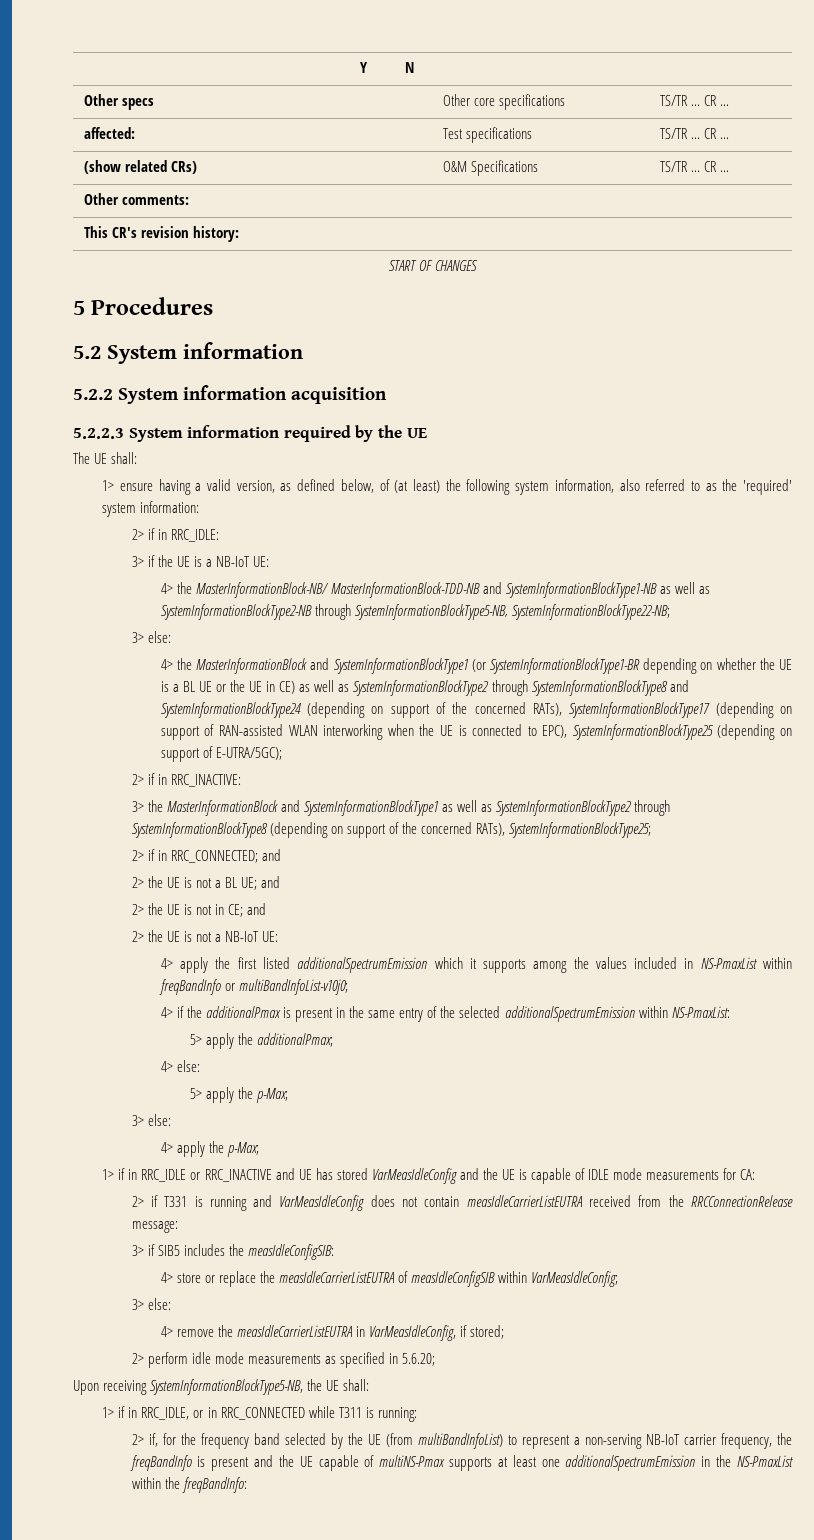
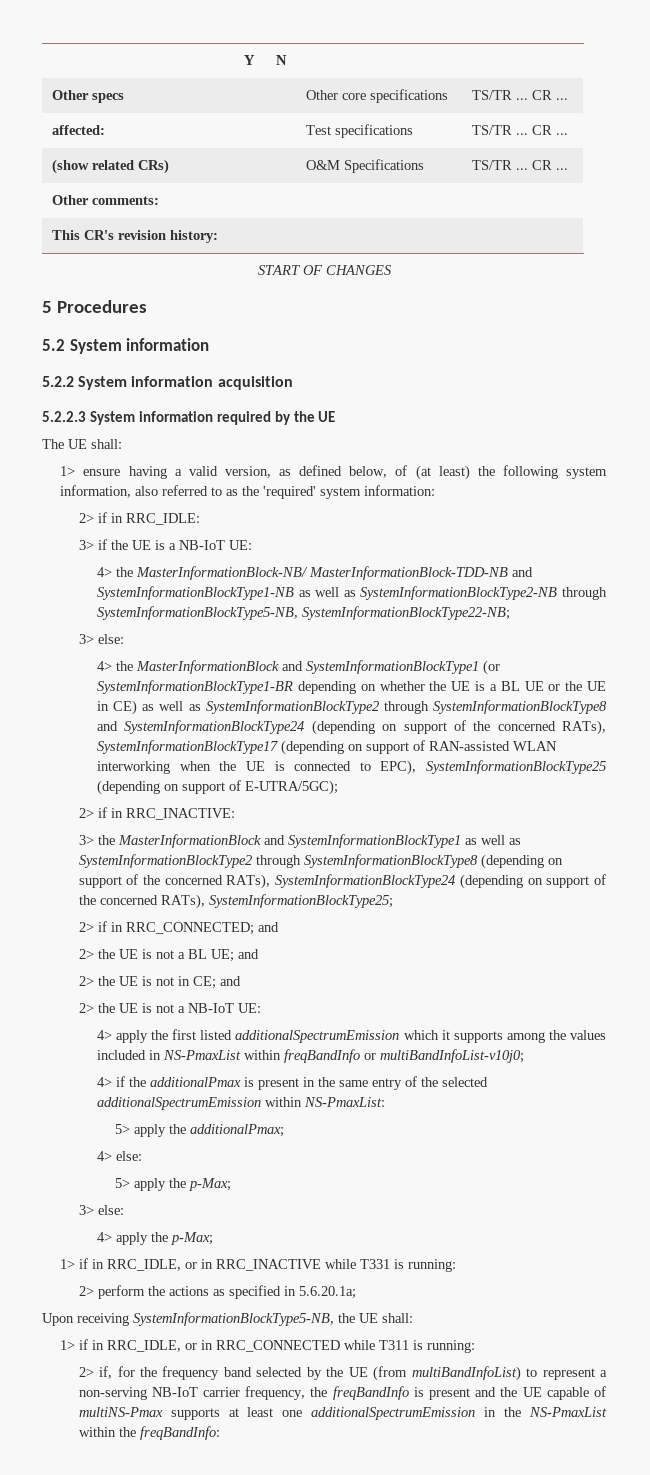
- 3> the MasterInformationBlock and SystemInformationBlockType1 as well as SystemInformationBlockType2 through SystemInformationBlockType8 (depending on support of the concerned RATs), SystemInformationBlockType25;
+ 3> the MasterInformationBlock and SystemInformationBlockType1 as well as SystemInformationBlockType2 through SystemInformationBlockType8 (depending on support of the concerned RATs), SystemInformationBlockType24 (depending on support of the concerned RATs), SystemInformationBlockType25;
- 1> if in RRC_IDLE or RRC_INACTIVE and UE has stored VarMeasIdleConfig and the UE is capable of IDLE mode measurements for CA:
- 2> if T331 is running and VarMeasIdleConfig does not contain measIdleCarrierListEUTRA received from the RRCConnectionRelease message:
- 3> if SIB5 includes the measIdleConfigSIB:
- 4> store or replace the measIdleCarrierListEUTRA of measIdleConfigSIB within VarMeasIdleConfig;
- 3> else:
- 4> remove the measIdleCarrierListEUTRA in VarMeasIdleConfig, if stored;
+ 1> if in RRC_IDLE, or in RRC_INACTIVE while T331 is running:
- 2> perform idle mode measurements as specified in 5.6.20;
+ 2> perform the actions as specified in 5.6.20.1a;

